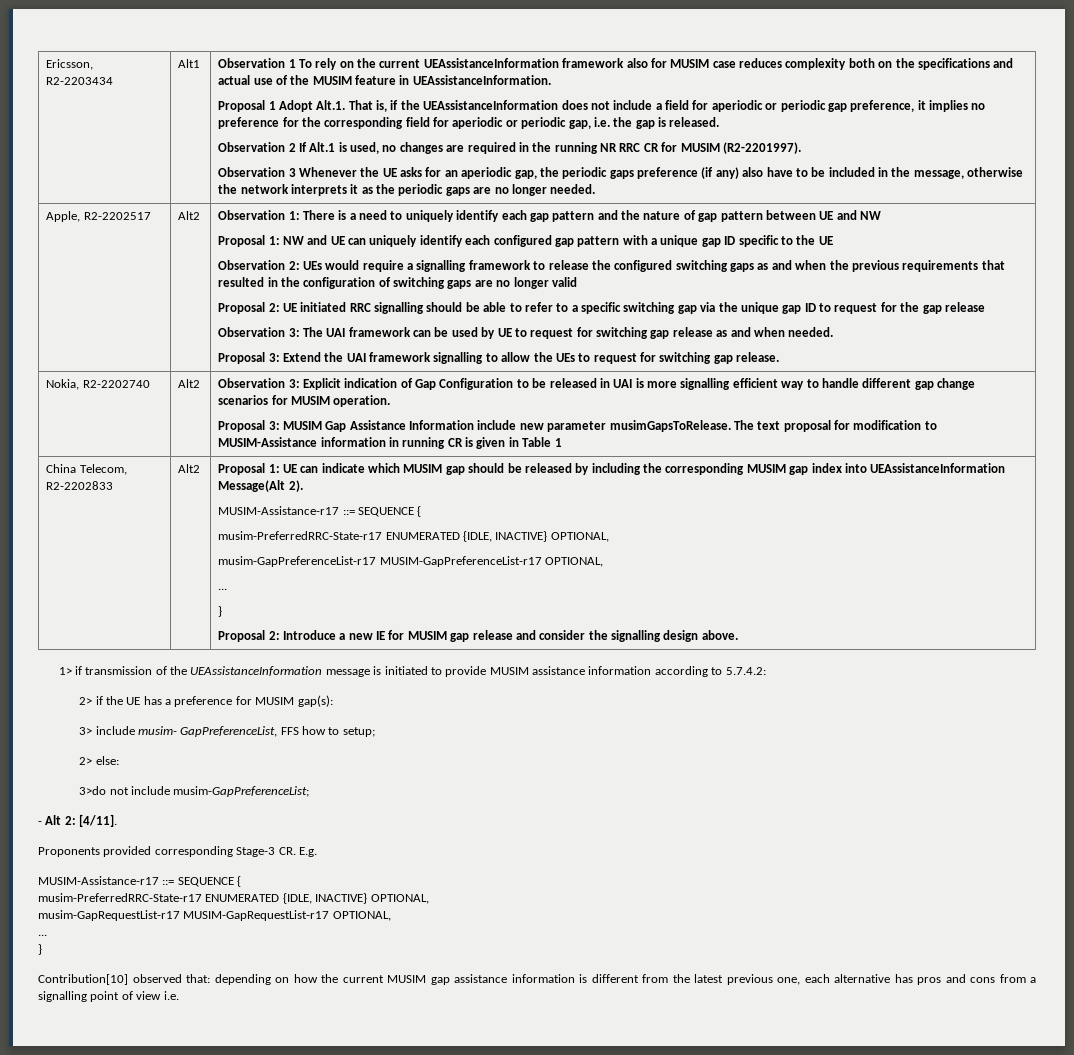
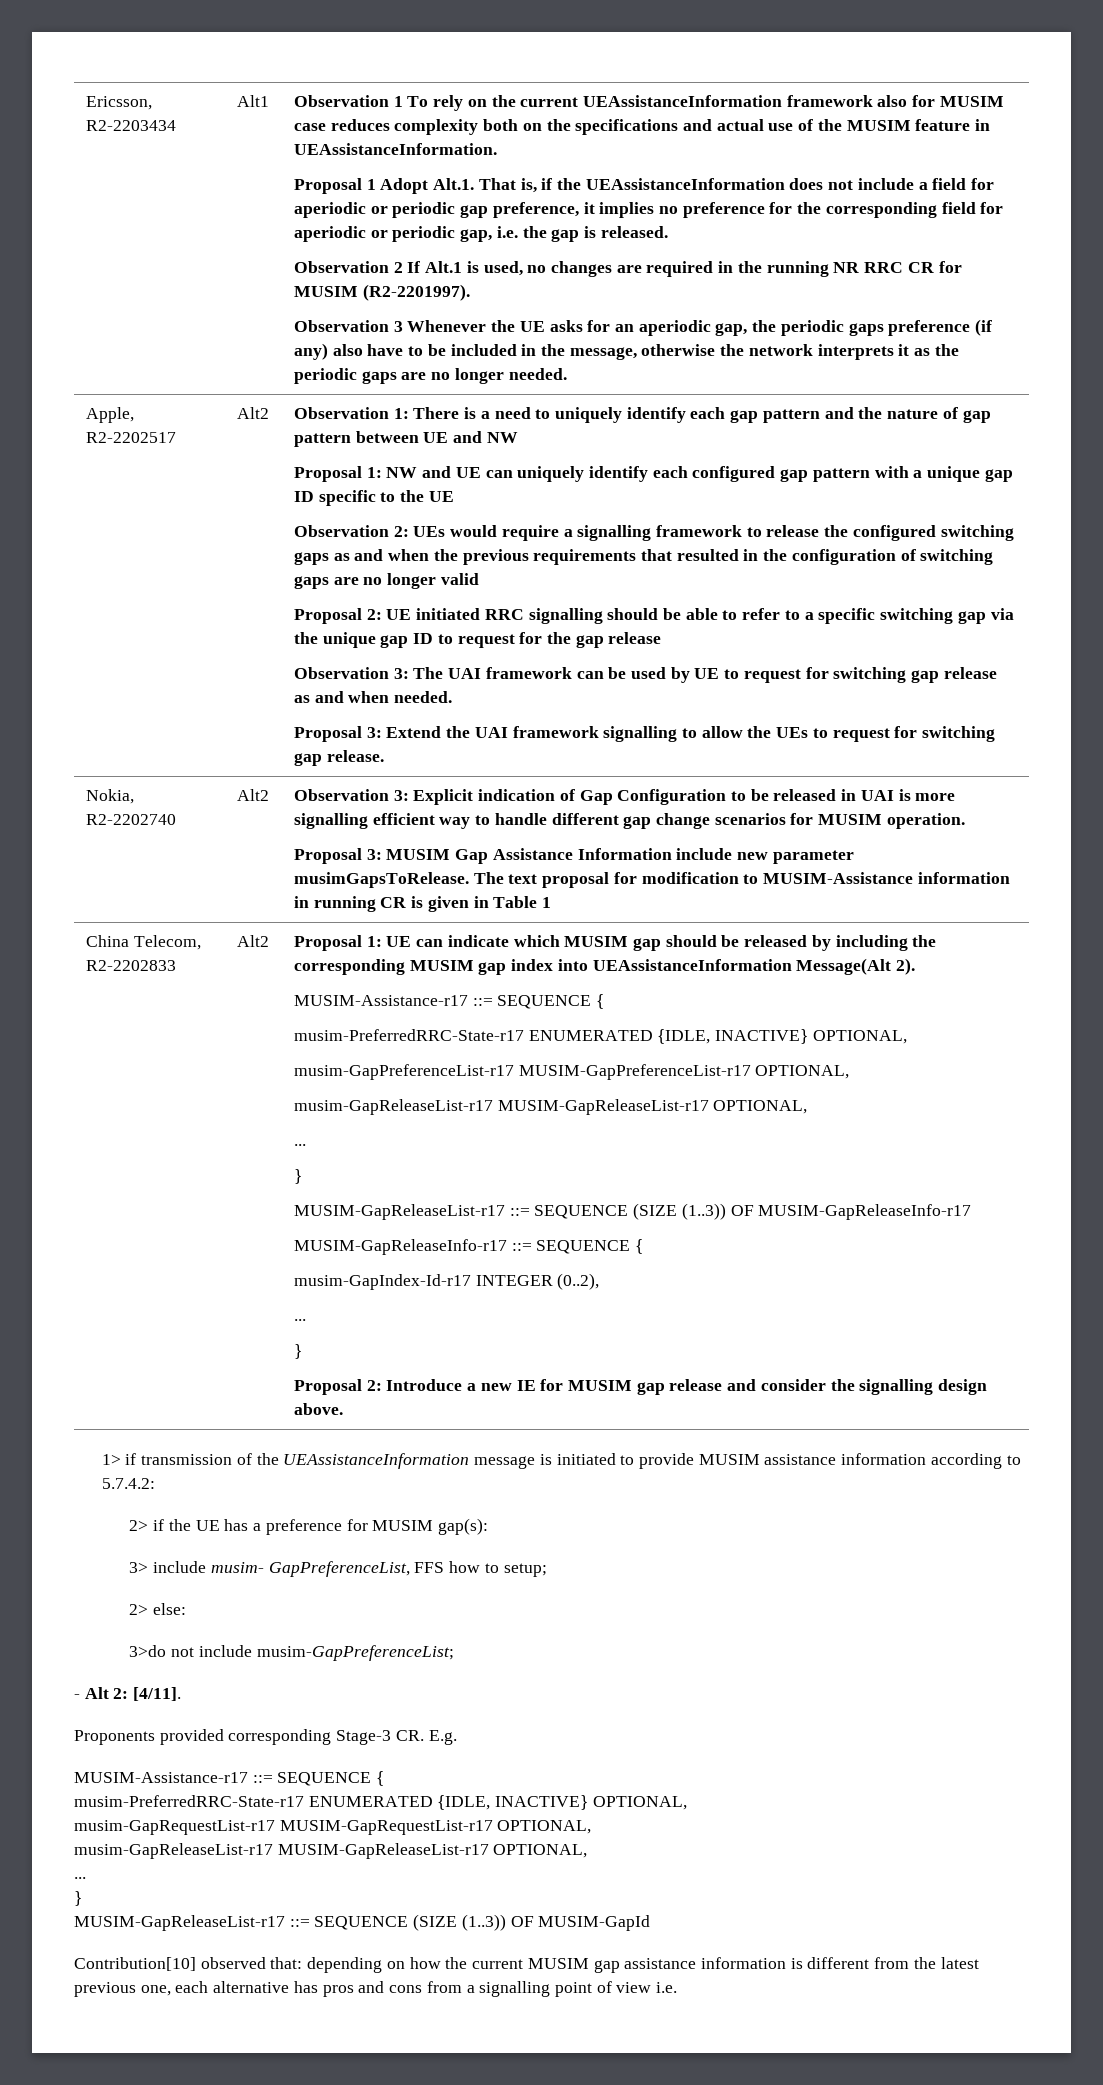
  musim-GapPreferenceList-r17 MUSIM-GapPreferenceList-r17 OPTIONAL,
+ musim-GapReleaseList-r17 MUSIM-GapReleaseList-r17 OPTIONAL,
+ ...
+ }
+ MUSIM-GapReleaseList-r17 ::= SEQUENCE (SIZE (1..3)) OF MUSIM-GapReleaseInfo-r17
+ MUSIM-GapReleaseInfo-r17 ::= SEQUENCE {
+ musim-GapIndex-Id-r17 INTEGER (0..2),
  musim-GapRequestList-r17 MUSIM-GapRequestList-r17 OPTIONAL,
+ musim-GapReleaseList-r17 MUSIM-GapReleaseList-r17 OPTIONAL,
  ...
  }
+ MUSIM-GapReleaseList-r17 ::= SEQUENCE (SIZE (1..3)) OF MUSIM-GapId

